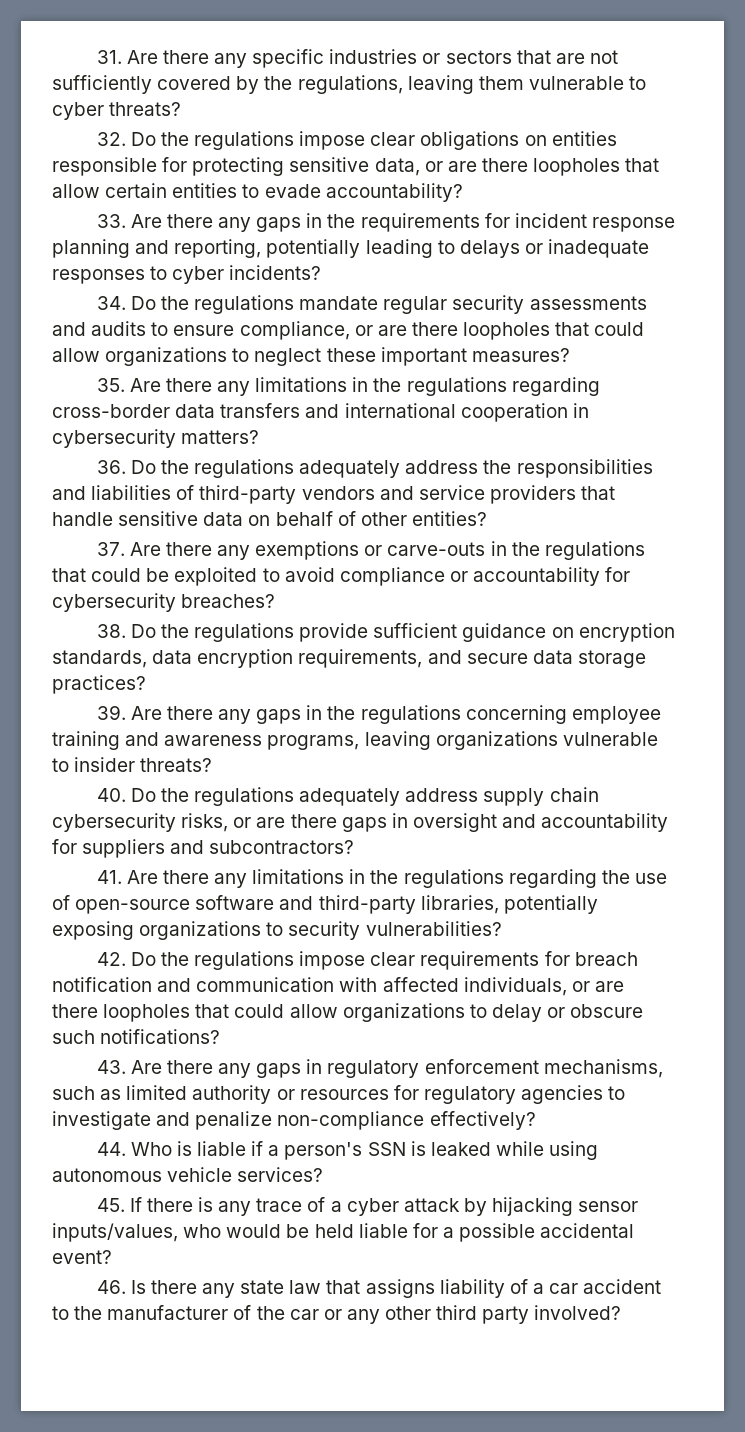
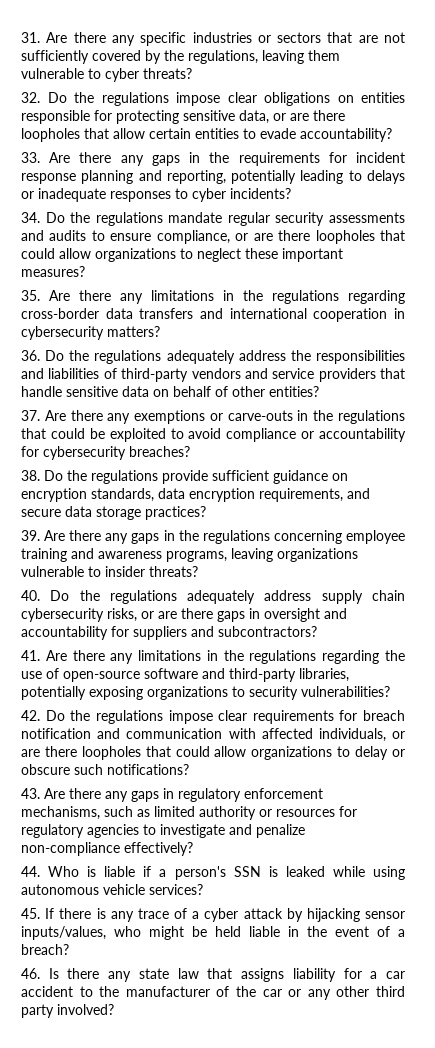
- 45. If there is any trace of a cyber attack by hijacking sensor inputs/values, who would be held liable for a possible accidental event?
+ 45. If there is any trace of a cyber attack by hijacking sensor inputs/values, who might be held liable in the event of a breach?
- 46. Is there any state law that assigns liability of a car accident to the manufacturer of the car or any other third party involved?
+ 46. Is there any state law that assigns liability for a car accident to the manufacturer of the car or any other third party involved?

